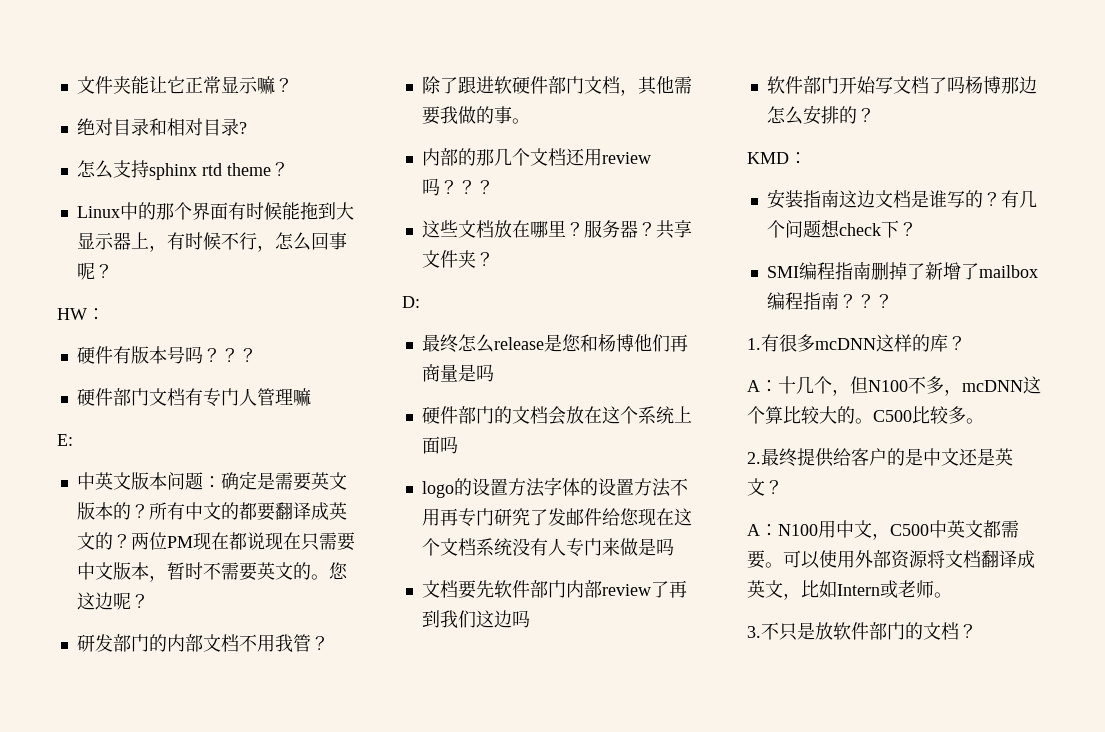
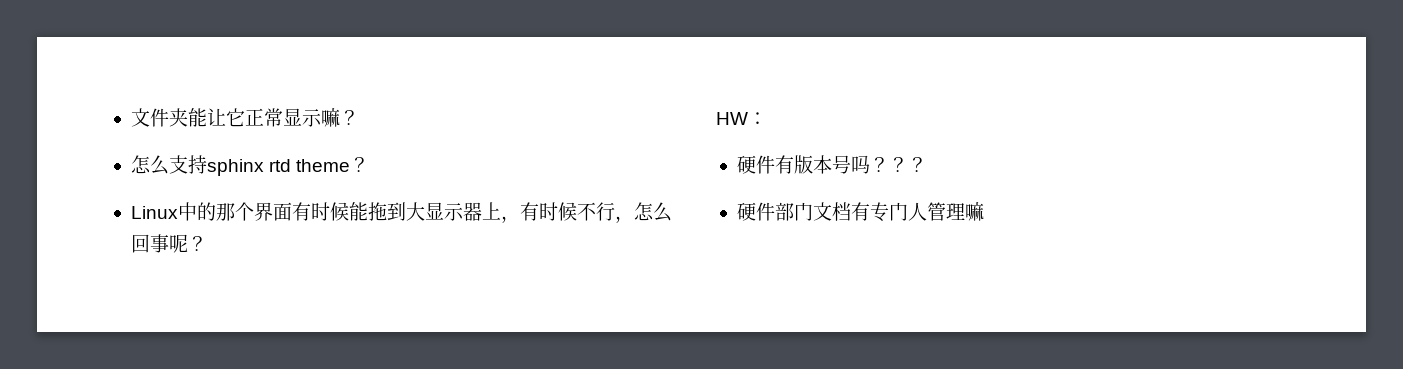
- 绝对目录和相对目录?
- E:
- 中英文版本问题：确定是需要英文版本的？所有中文的都要翻译成英文的？两位PM现在都说现在只需要中文版本，暂时不需要英文的。您这边呢？
- 研发部门的内部文档不用我管？
- 除了跟进软硬件部门文档，其他需要我做的事。
- 内部的那几个文档还用review吗？？？
- 这些文档放在哪里？服务器？共享文件夹？
- D:
- 最终怎么release是您和杨博他们再商量是吗
- 硬件部门的文档会放在这个系统上面吗
- logo的设置方法字体的设置方法不用再专门研究了发邮件给您现在这个文档系统没有人专门来做是吗
- 文档要先软件部门内部review了再到我们这边吗
- 软件部门开始写文档了吗杨博那边怎么安排的？
- KMD：
- 安装指南这边文档是谁写的？有几个问题想check下？
- SMI编程指南删掉了新增了mailbox编程指南？？？
- 1.有很多mcDNN这样的库？
- A：十几个，但N100不多，mcDNN这个算比较大的。C500比较多。
- 2.最终提供给客户的是中文还是英文？
- A：N100用中文，C500中英文都需要。可以使用外部资源将文档翻译成英文，比如Intern或老师。
- 3.不只是放软件部门的文档？

